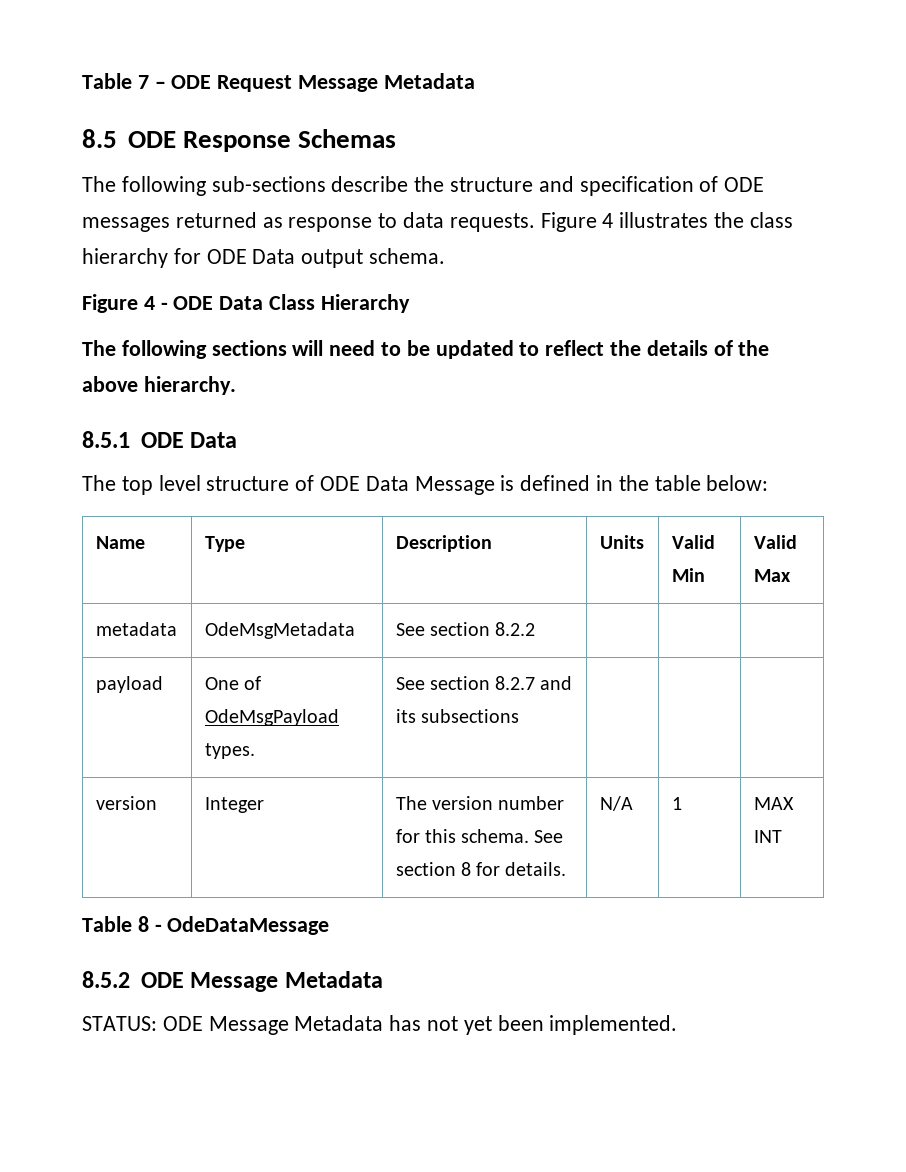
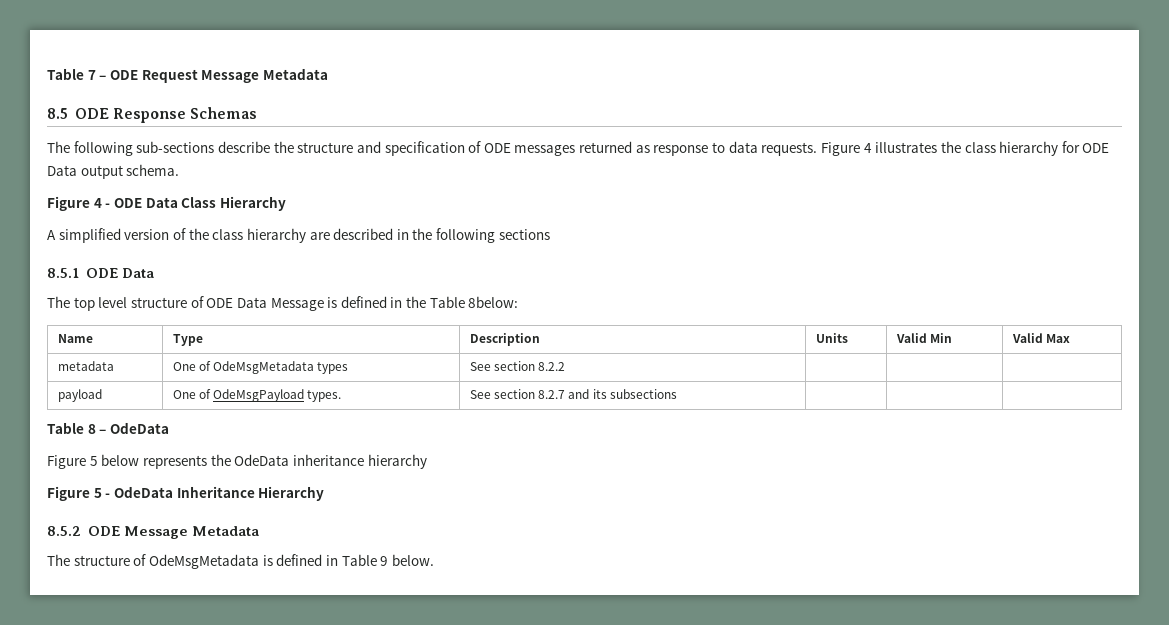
- The following sections will need to be updated to reflect the details of the above hierarchy.
+ A simplified version of the class hierarchy are described in the following sections
- The top level structure of ODE Data Message is defined in the table below:
+ The top level structure of ODE Data Message is defined in the Table 8below:
- metadata | OdeMsgMetadata | See section 8.2.2 | | |
+ metadata | One of OdeMsgMetadata types | See section 8.2.2 | | |
- version | Integer | The version number for this schema. See section 8 for details. | N/A | 1 | MAX INT
- Table 8 - OdeDataMessage
+ Table 8 – OdeData
+ Figure 5 below represents the OdeData inheritance hierarchy
+ Figure 5 - OdeData Inheritance Hierarchy
  8.5.2 ODE Message Metadata
- STATUS: ODE Message Metadata has not yet been implemented.
+ The structure of OdeMsgMetadata is defined in Table 9 below.

